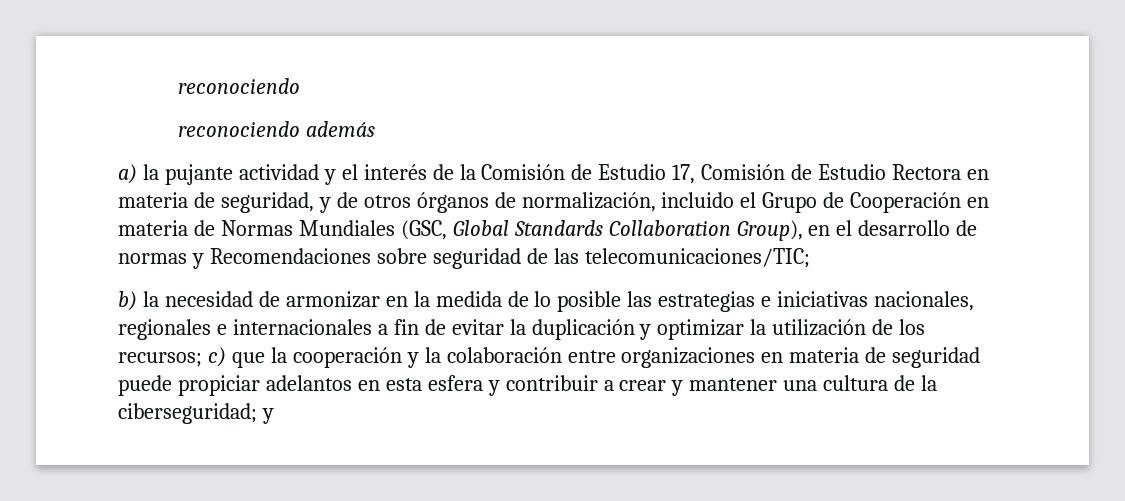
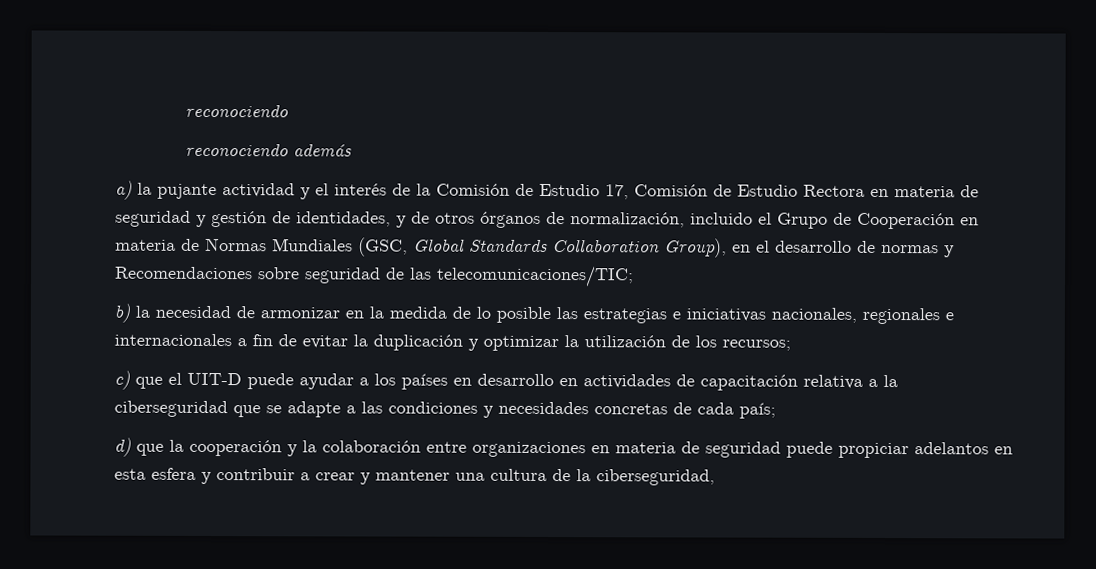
- a) la pujante actividad y el interés de la Comisión de Estudio 17, Comisión de Estudio Rectora en materia de seguridad, y de otros órganos de normalización, incluido el Grupo de Cooperación en materia de Normas Mundiales (GSC, Global Standards Collaboration Group), en el desarrollo de normas y Recomendaciones sobre seguridad de las telecomunicaciones/TIC;
+ a) la pujante actividad y el interés de la Comisión de Estudio 17, Comisión de Estudio Rectora en materia de seguridad y gestión de identidades, y de otros órganos de normalización, incluido el Grupo de Cooperación en materia de Normas Mundiales (GSC, Global Standards Collaboration Group), en el desarrollo de normas y Recomendaciones sobre seguridad de las telecomunicaciones/TIC;
- b) la necesidad de armonizar en la medida de lo posible las estrategias e iniciativas nacionales, regionales e internacionales a fin de evitar la duplicación y optimizar la utilización de los recursos; c) que la cooperación y la colaboración entre organizaciones en materia de seguridad puede propiciar adelantos en esta esfera y contribuir a crear y mantener una cultura de la ciberseguridad; y
+ b) la necesidad de armonizar en la medida de lo posible las estrategias e iniciativas nacionales, regionales e internacionales a fin de evitar la duplicación y optimizar la utilización de los recursos;
+ c) que el UIT-D puede ayudar a los países en desarrollo en actividades de capacitación relativa a la ciberseguridad que se adapte a las condiciones y necesidades concretas de cada país;
+ d) que la cooperación y la colaboración entre organizaciones en materia de seguridad puede propiciar adelantos en esta esfera y contribuir a crear y mantener una cultura de la ciberseguridad,

